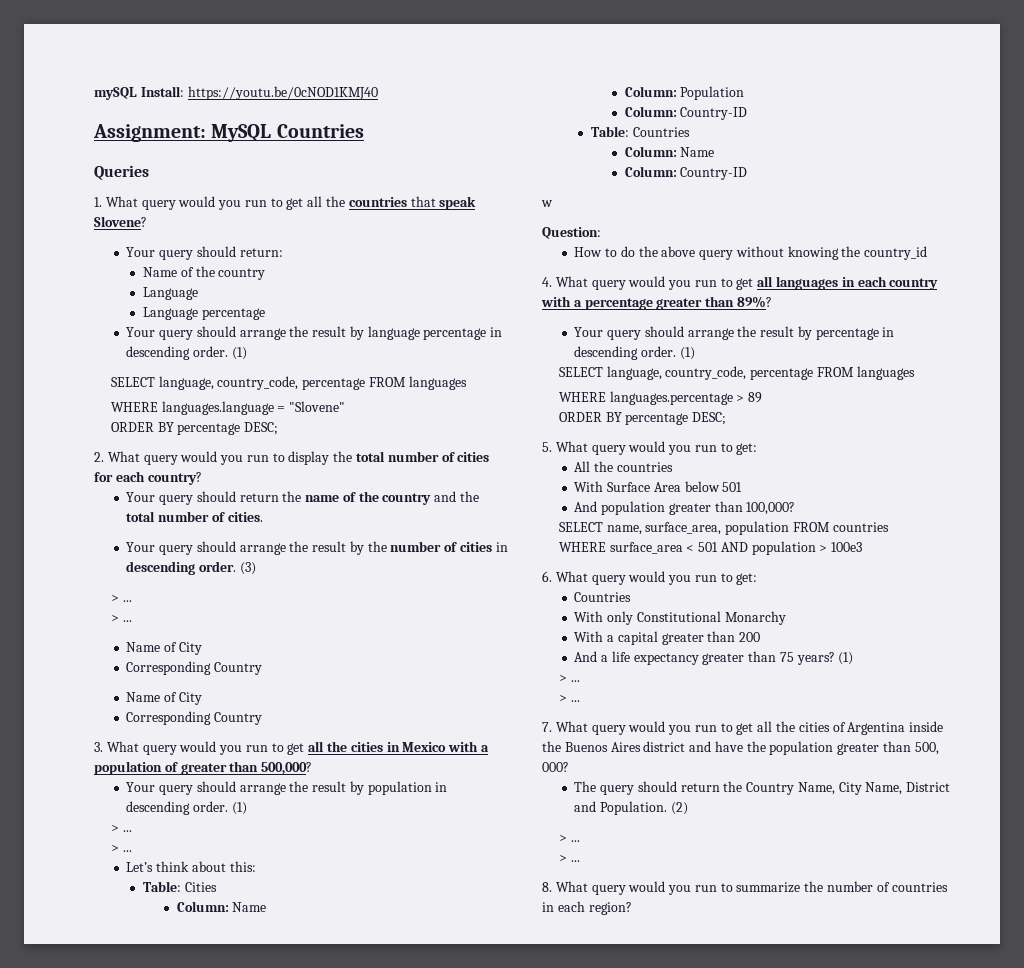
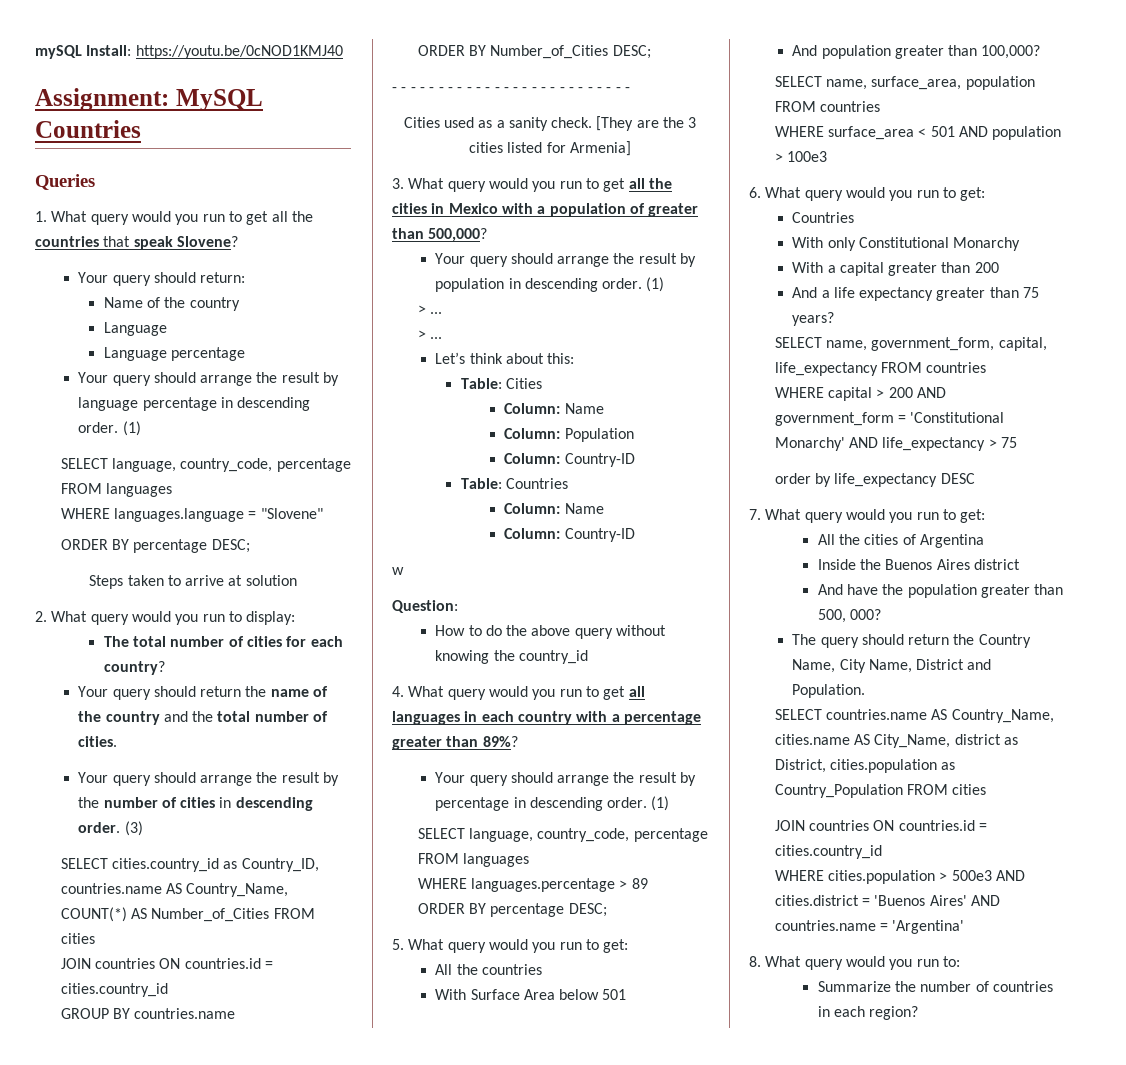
+ Steps taken to arrive at solution
- 2. What query would you run to display the total number of cities for each country?
+ 2. What query would you run to display:
+ The total number of cities for each country?
  (3)
- > ...
- > ...
- Name of City
- Corresponding Country
- Name of City
- Corresponding Country
+ SELECT cities.country_id as Country_ID, countries.name AS Country_Name, COUNT(*) AS Number_of_Cities FROM cities
+ JOIN countries ON countries.id = cities.country_id
+ GROUP BY countries.name
+ ORDER BY Number_of_Cities DESC;
+ - - - - - - - - - - - - - - - - - - - - - - - - - -
+ Cities used as a sanity check. [They are the 3 cities listed for Armenia]
- And a life expectancy greater than 75 years? (1)
- > ...
- > ...
+ And a life expectancy greater than 75 years?
+ SELECT name, government_form, capital, life_expectancy FROM countries
+ WHERE capital > 200 AND government_form = 'Constitutional Monarchy' AND life_expectancy > 75
+ order by life_expectancy DESC
- 7. What query would you run to get all the cities of Argentina inside the Buenos Aires district and have the population greater than 500, 000?
+ 7. What query would you run to get:
+ All the cities of Argentina
+ Inside the Buenos Aires district
+ And have the population greater than 500, 000?
- The query should return the Country Name, City Name, District and Population. (2)
- > ...
- > ...
+ The query should return the Country Name, City Name, District and Population.
+ SELECT countries.name AS Country_Name, cities.name AS City_Name, district as District, cities.population as Country_Population FROM cities
+ JOIN countries ON countries.id = cities.country_id
+ WHERE cities.population > 500e3 AND cities.district = 'Buenos Aires' AND countries.name = 'Argentina'
- 8. What query would you run to summarize the number of countries in each region?
+ 8. What query would you run to:
+ Summarize the number of countries in each region?

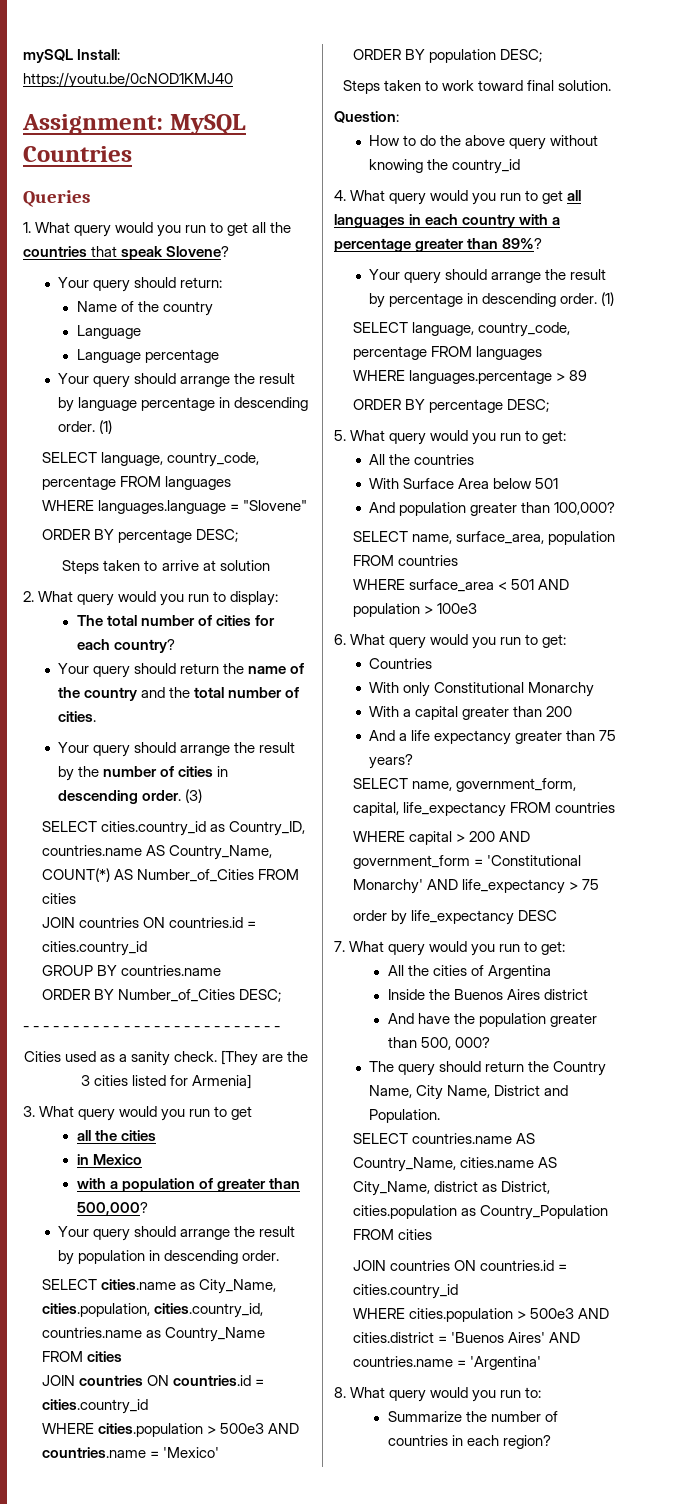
- 3. What query would you run to get all the cities in Mexico with a population of greater than 500,000?
+ 3. What query would you run to get
+ all the cities
+ in Mexico
+ with a population of greater than 500,000?
- Your query should arrange the result by population in descending order. (1)
- > ...
- > ...
- Let’s think about this:
- Table: Cities
- Column: Name
- Column: Population
- Column: Country-ID
- Table: Countries
- Column: Name
- Column: Country-ID
- w
+ Your query should arrange the result by population in descending order.
+ SELECT cities.name as City_Name, cities.population, cities.country_id, countries.name as Country_Name FROM cities
+ JOIN countries ON countries.id = cities.country_id
+ WHERE cities.population > 500e3 AND countries.name = 'Mexico'
+ ORDER BY population DESC;
+ Steps taken to work toward final solution.

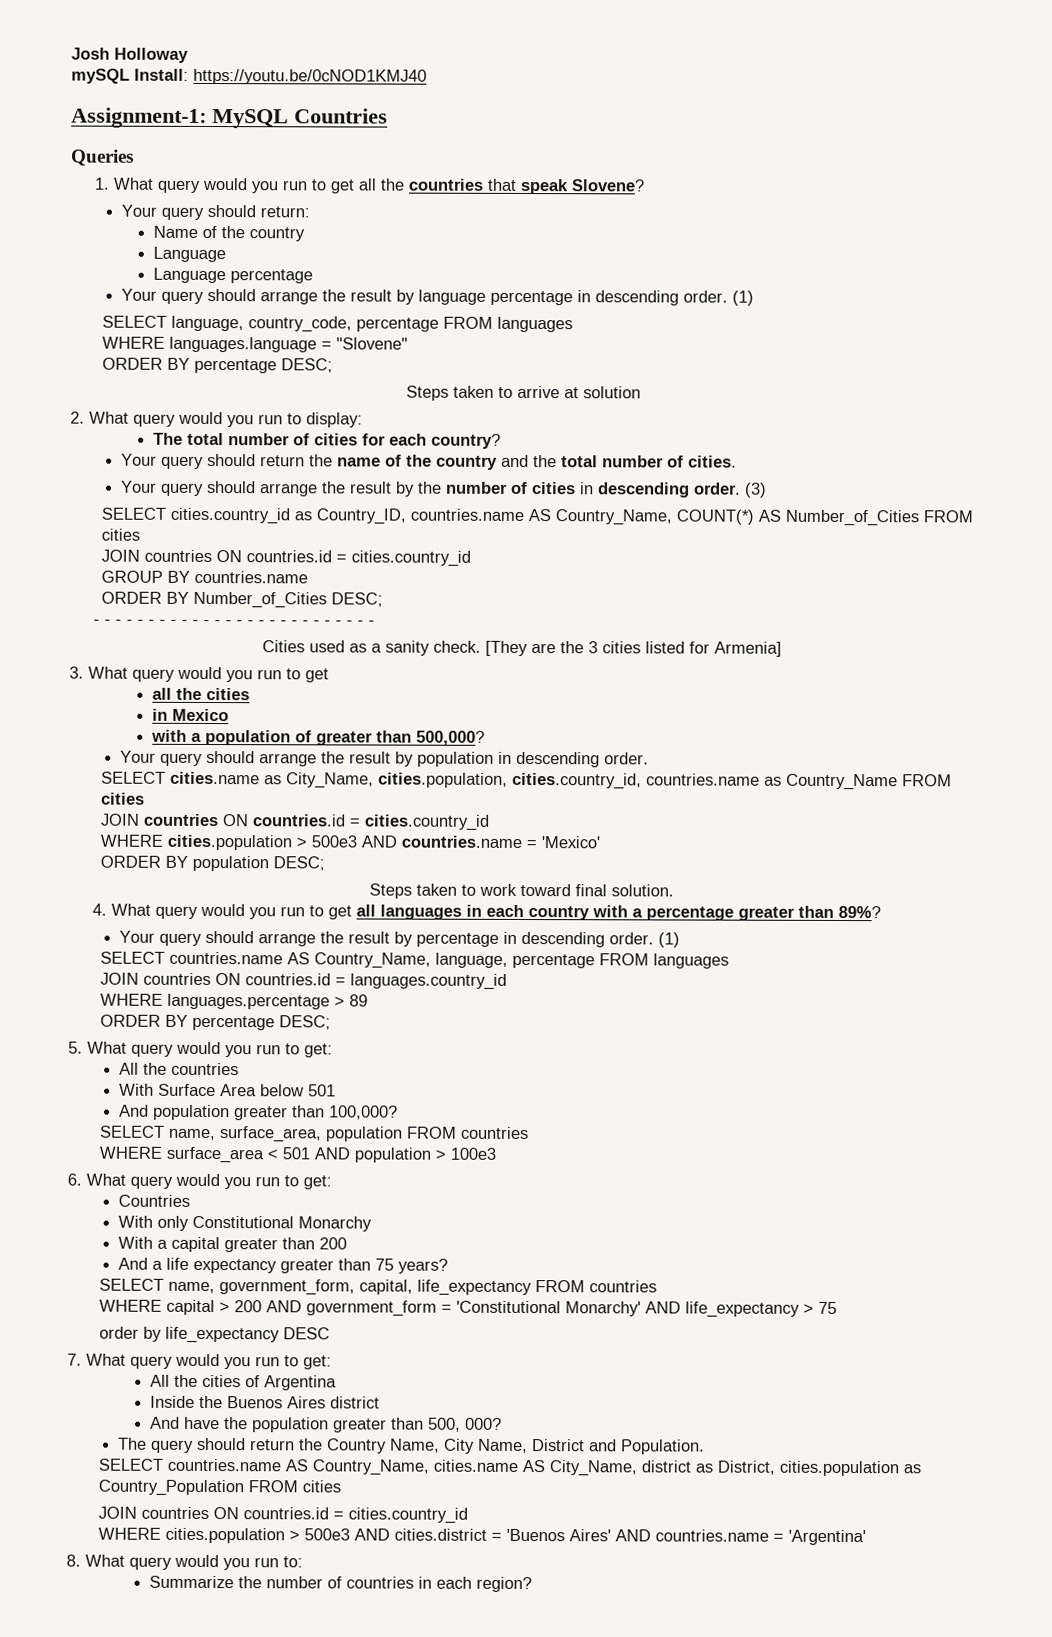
+ Josh Holloway
- Assignment: MySQL Countries
+ Assignment-1: MySQL Countries
- Question:
- How to do the above query without knowing the country_id
  Your query should arrange the result by percentage in descending order. (1)
- SELECT language, country_code, percentage FROM languages
+ SELECT countries.name AS Country_Name, language, percentage FROM languages
+ JOIN countries ON countries.id = languages.country_id

